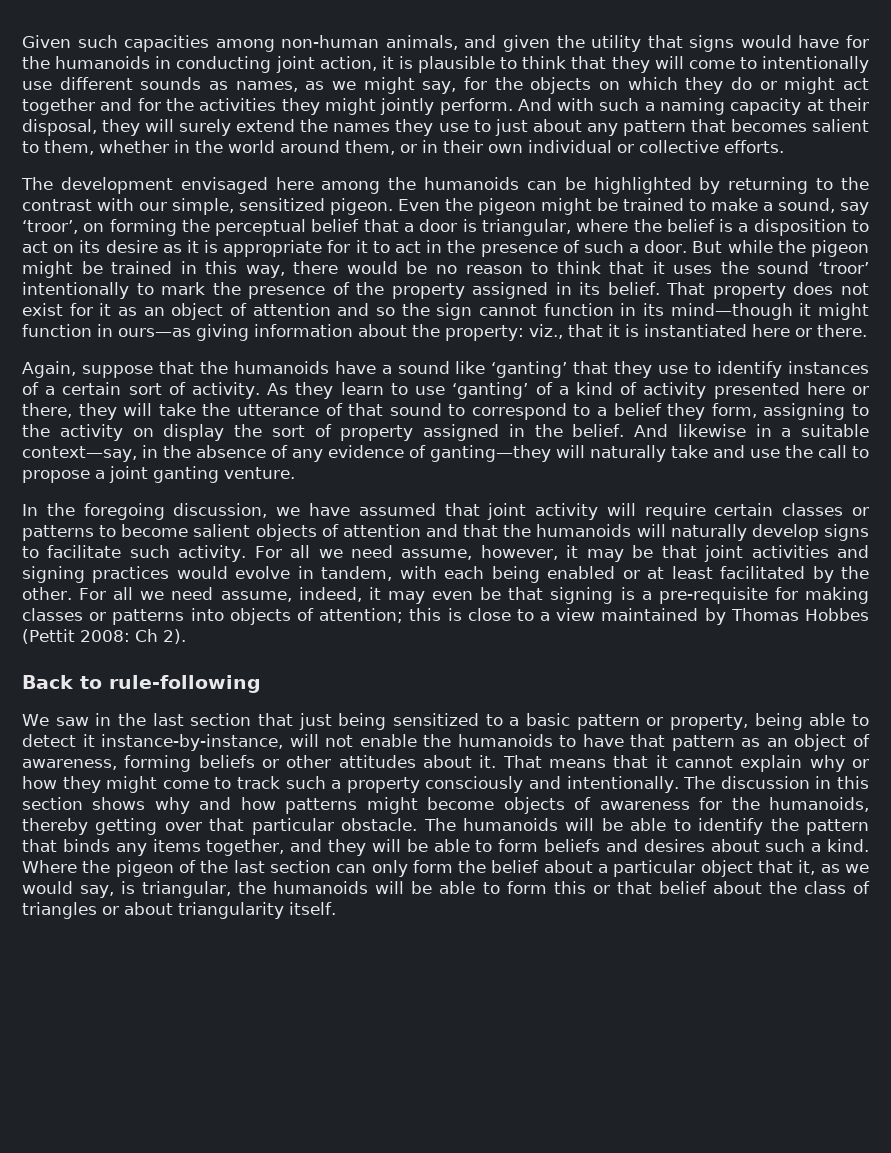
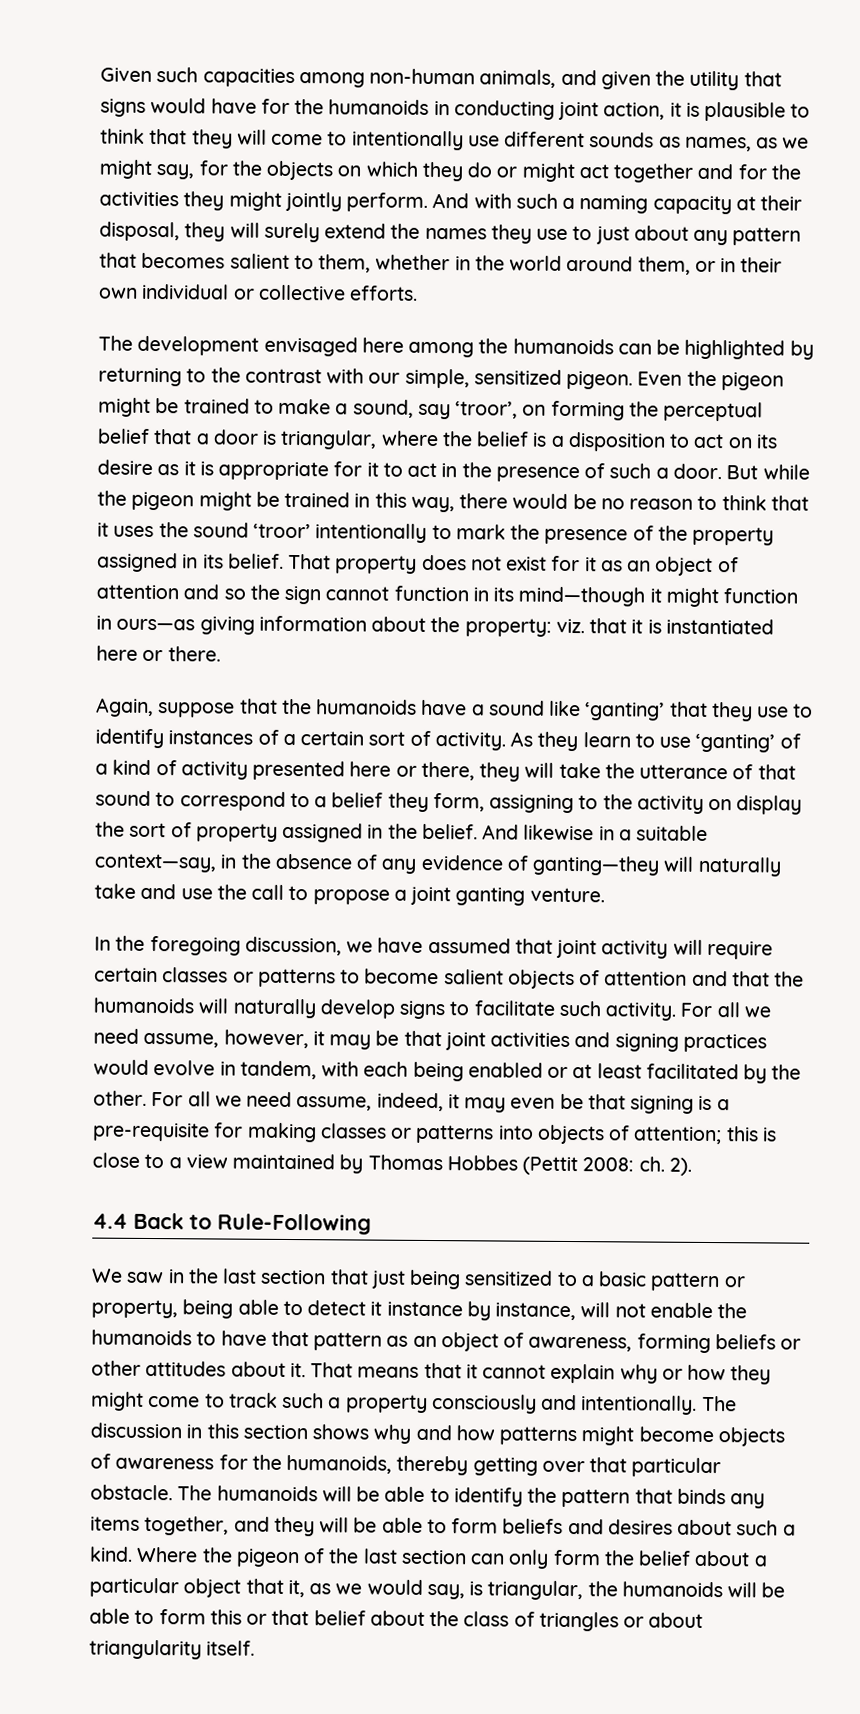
- That property does not exist for it as an object of attention and so the sign cannot function in its mind—though it might function in ours—as giving information about the property: viz., that it is instantiated here or there.
+ That property does not exist for it as an object of attention and so the sign cannot function in its mind—though it might function in ours—as giving information about the property: viz. that it is instantiated here or there.
- For all we need assume, indeed, it may even be that signing is a pre-requisite for making classes or patterns into objects of attention; this is close to a view maintained by Thomas Hobbes (Pettit 2008: Ch 2).
+ For all we need assume, indeed, it may even be that signing is a pre-requisite for making classes or patterns into objects of attention; this is close to a view maintained by Thomas Hobbes (Pettit 2008: ch. 2).
- Back to rule-following
+ 4.4 Back to Rule-Following
- We saw in the last section that just being sensitized to a basic pattern or property, being able to detect it instance-by-instance, will not enable the humanoids to have that pattern as an object of awareness, forming beliefs or other attitudes about it.
+ We saw in the last section that just being sensitized to a basic pattern or property, being able to detect it instance by instance, will not enable the humanoids to have that pattern as an object of awareness, forming beliefs or other attitudes about it.

